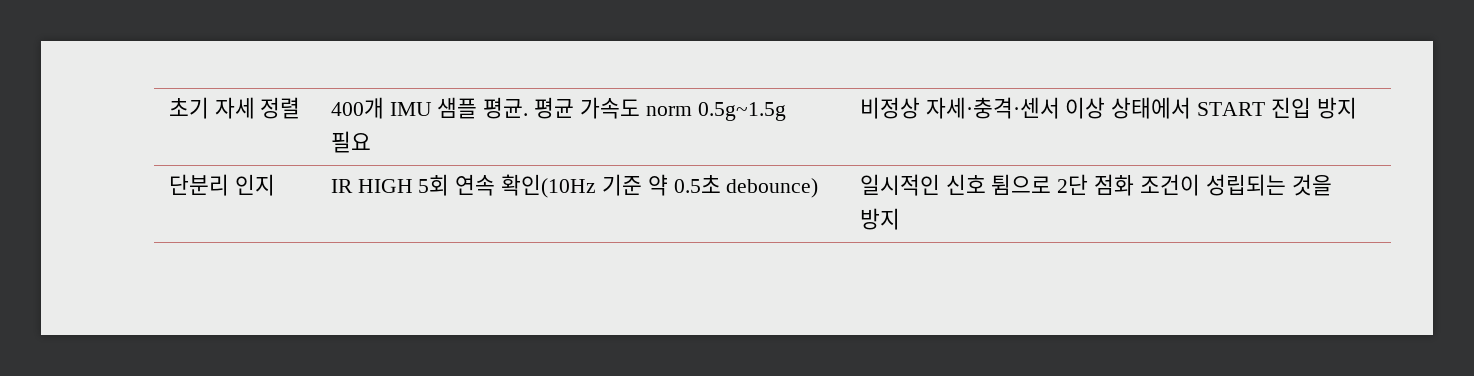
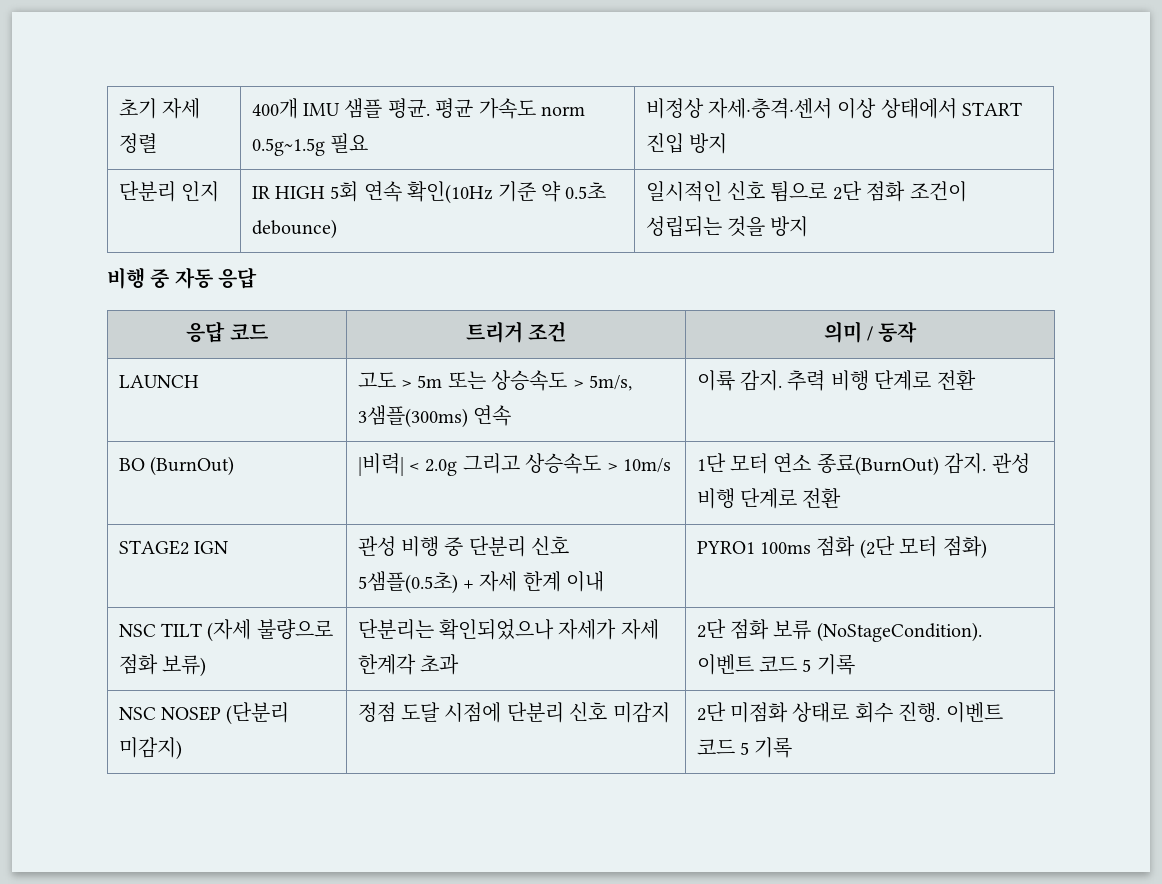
+ 비행 중 자동 응답
+ 응답 코드 | 트리거 조건 | 의미 / 동작
+ LAUNCH | 고도 > 5m 또는 상승속도 > 5m/s, 3샘플(300ms) 연속 | 이륙 감지. 추력 비행 단계로 전환
+ BO (BurnOut) | |비력| < 2.0g 그리고 상승속도 > 10m/s | 1단 모터 연소 종료(BurnOut) 감지. 관성 비행 단계로 전환
+ STAGE2 IGN | 관성 비행 중 단분리 신호 5샘플(0.5초) + 자세 한계 이내 | PYRO1 100ms 점화 (2단 모터 점화)
+ NSC TILT (자세 불량으로 점화 보류) | 단분리는 확인되었으나 자세가 자세 한계각 초과 | 2단 점화 보류 (NoStageCondition). 이벤트 코드 5 기록
+ NSC NOSEP (단분리 미감지) | 정점 도달 시점에 단분리 신호 미감지 | 2단 미점화 상태로 회수 진행. 이벤트 코드 5 기록

